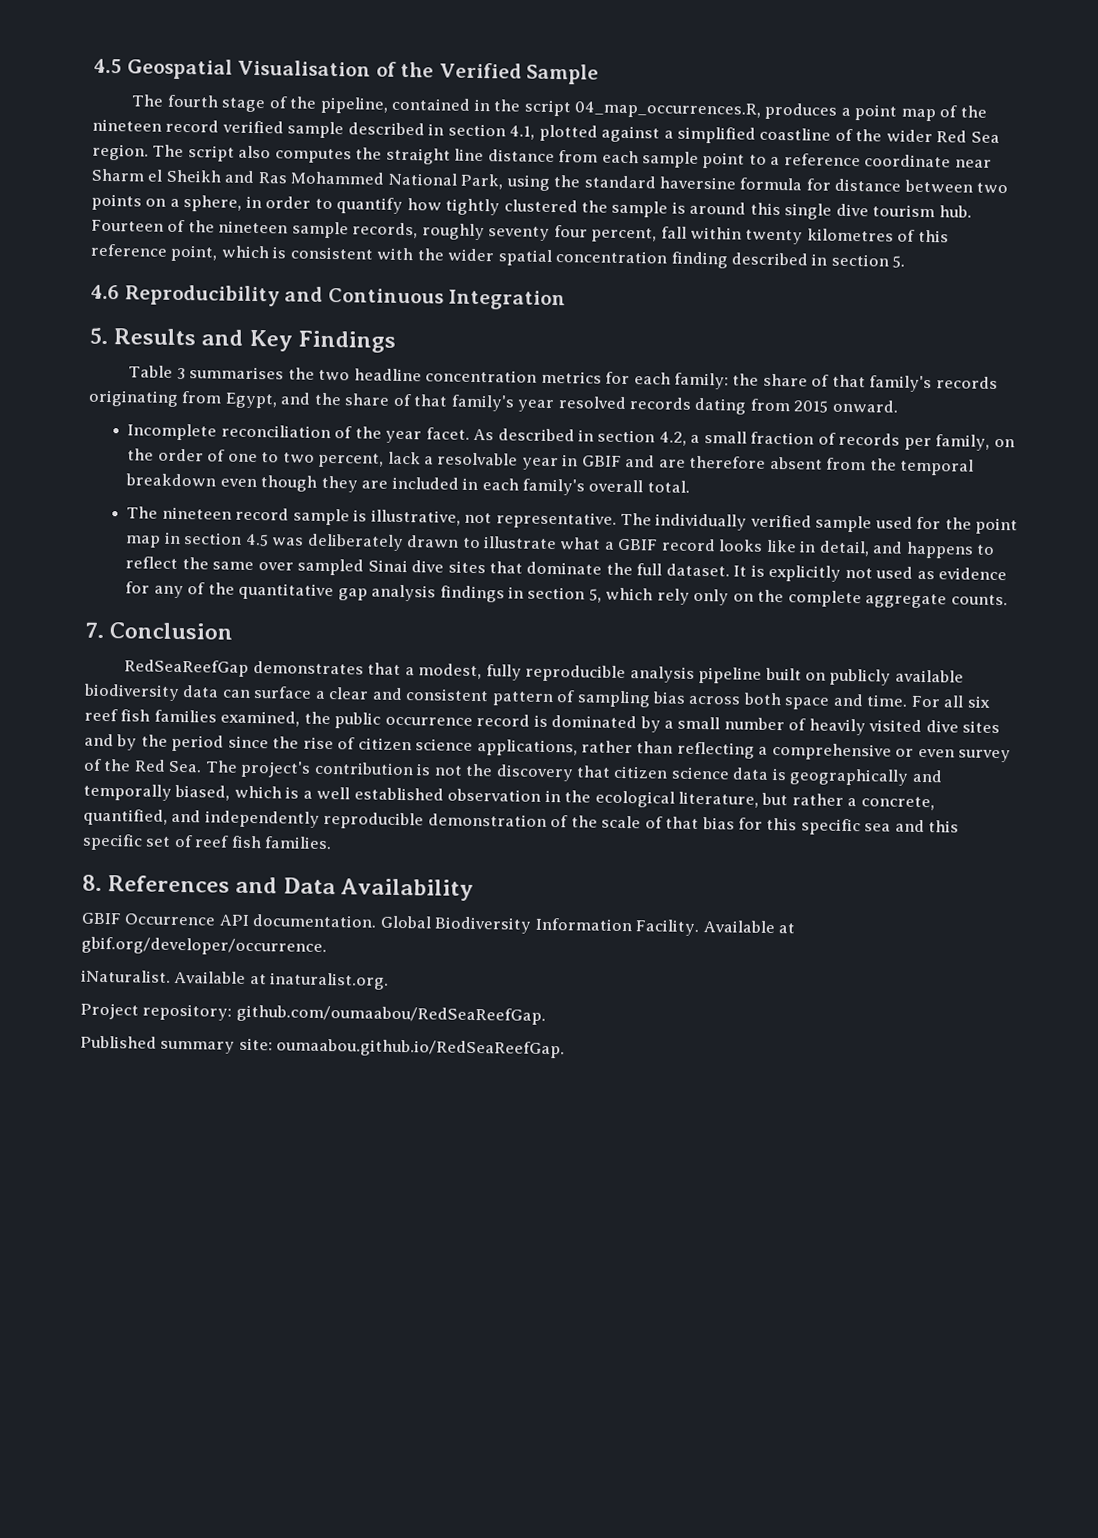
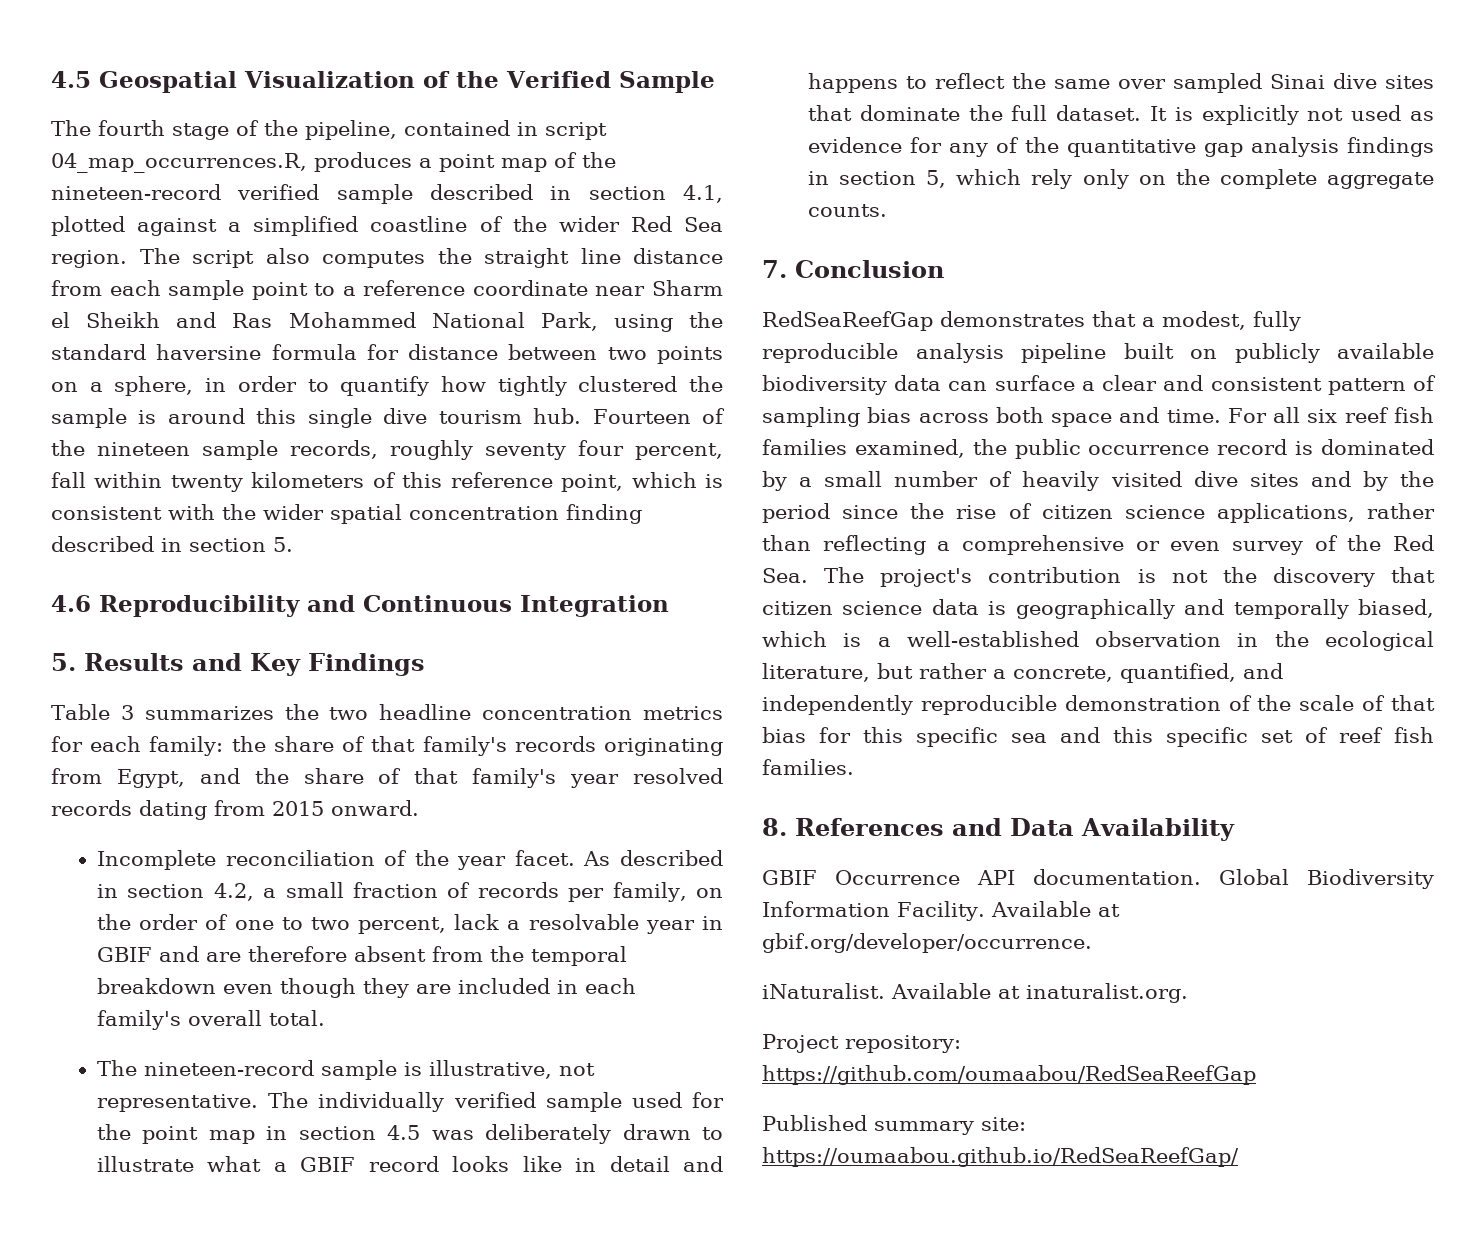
- 4.5 Geospatial Visualisation of the Verified Sample
+ 4.5 Geospatial Visualization of the Verified Sample
- The fourth stage of the pipeline, contained in the script 04_map_occurrences.R, produces a point map of the nineteen record verified sample described in section 4.1, plotted against a simplified coastline of the wider Red Sea region.
+ The fourth stage of the pipeline, contained in script 04_map_occurrences.R, produces a point map of the nineteen-record verified sample described in section 4.1, plotted against a simplified coastline of the wider Red Sea region.
- Fourteen of the nineteen sample records, roughly seventy four percent, fall within twenty kilometres of this reference point, which is consistent with the wider spatial concentration finding described in section 5.
+ Fourteen of the nineteen sample records, roughly seventy four percent, fall within twenty kilometers of this reference point, which is consistent with the wider spatial concentration finding described in section 5.
- Table 3 summarises the two headline concentration metrics for each family: the share of that family's records originating from Egypt, and the share of that family's year resolved records dating from 2015 onward.
+ Table 3 summarizes the two headline concentration metrics for each family: the share of that family's records originating from Egypt, and the share of that family's year resolved records dating from 2015 onward.
- The nineteen record sample is illustrative, not representative.
+ The nineteen-record sample is illustrative, not representative.
- The individually verified sample used for the point map in section 4.5 was deliberately drawn to illustrate what a GBIF record looks like in detail, and happens to reflect the same over sampled Sinai dive sites that dominate the full dataset.
+ The individually verified sample used for the point map in section 4.5 was deliberately drawn to illustrate what a GBIF record looks like in detail and happens to reflect the same over sampled Sinai dive sites that dominate the full dataset.
- For all six reef fish families examined, the public occurrence record is dominated by a small number of heavily visited dive sites and by the period since the rise of citizen science applications, rather than reflecting a comprehensive or even survey of the Red Sea. The project's contribution is not the discovery that citizen science data is geographically and temporally biased, which is a well established observation in the ecological literature, but rather a concrete, quantified, and independently reproducible demonstration of the scale of that bias for this specific sea and this specific set of reef fish families.
+ For all six reef fish families examined, the public occurrence record is dominated by a small number of heavily visited dive sites and by the period since the rise of citizen science applications, rather than reflecting a comprehensive or even survey of the Red Sea. The project's contribution is not the discovery that citizen science data is geographically and temporally biased, which is a well-established observation in the ecological literature, but rather a concrete, quantified, and independently reproducible demonstration of the scale of that bias for this specific sea and this specific set of reef fish families.
- Project repository: github.com/oumaabou/RedSeaReefGap.
+ Project repository: https://github.com/oumaabou/RedSeaReefGap
- Published summary site: oumaabou.github.io/RedSeaReefGap.
+ Published summary site: https://oumaabou.github.io/RedSeaReefGap/

